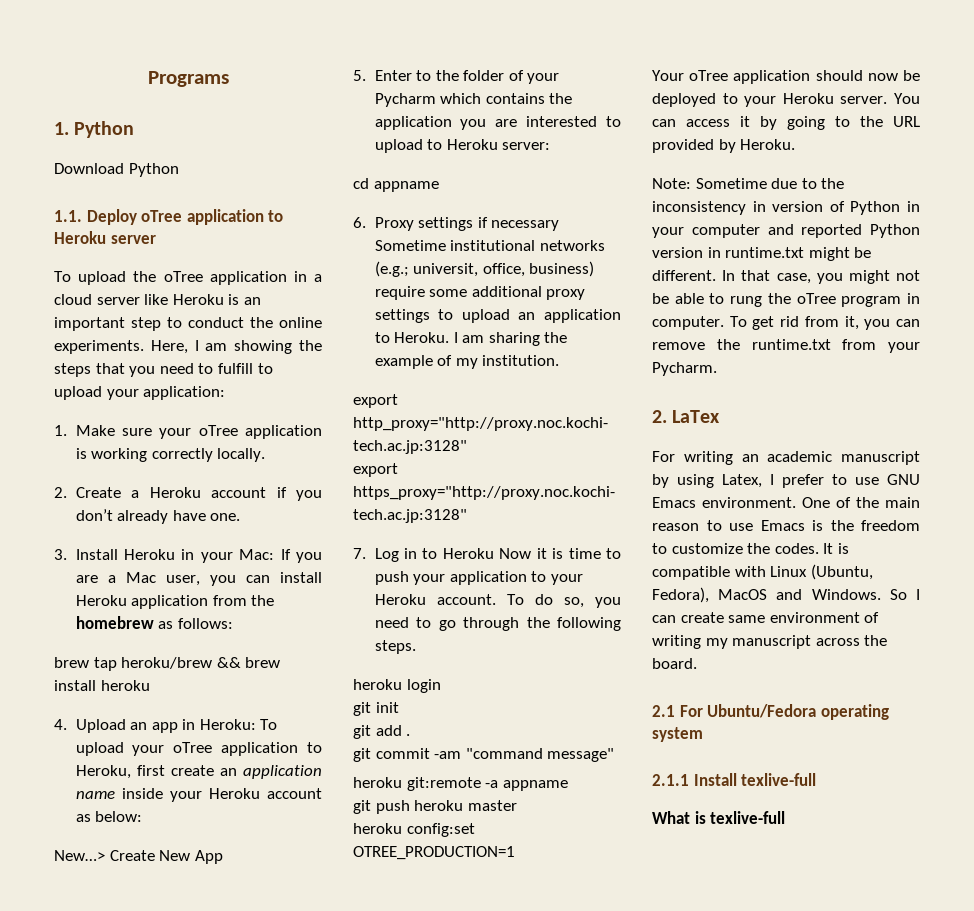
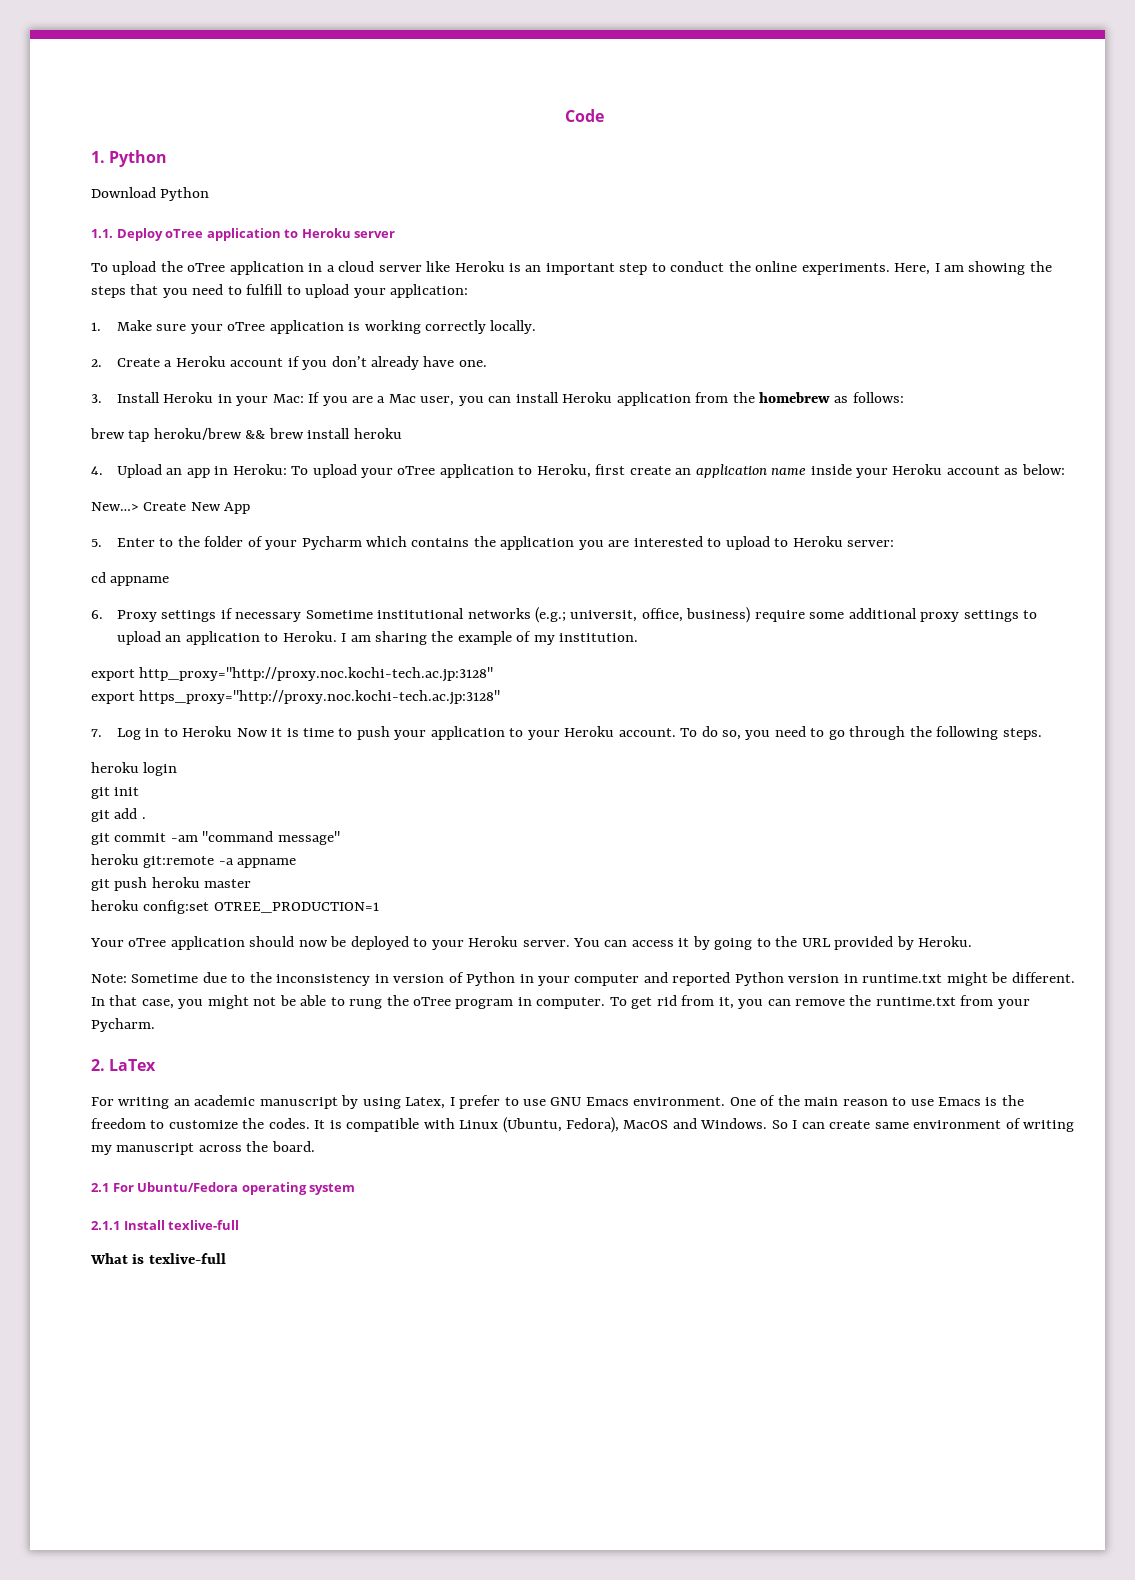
- Programs
+ Code

